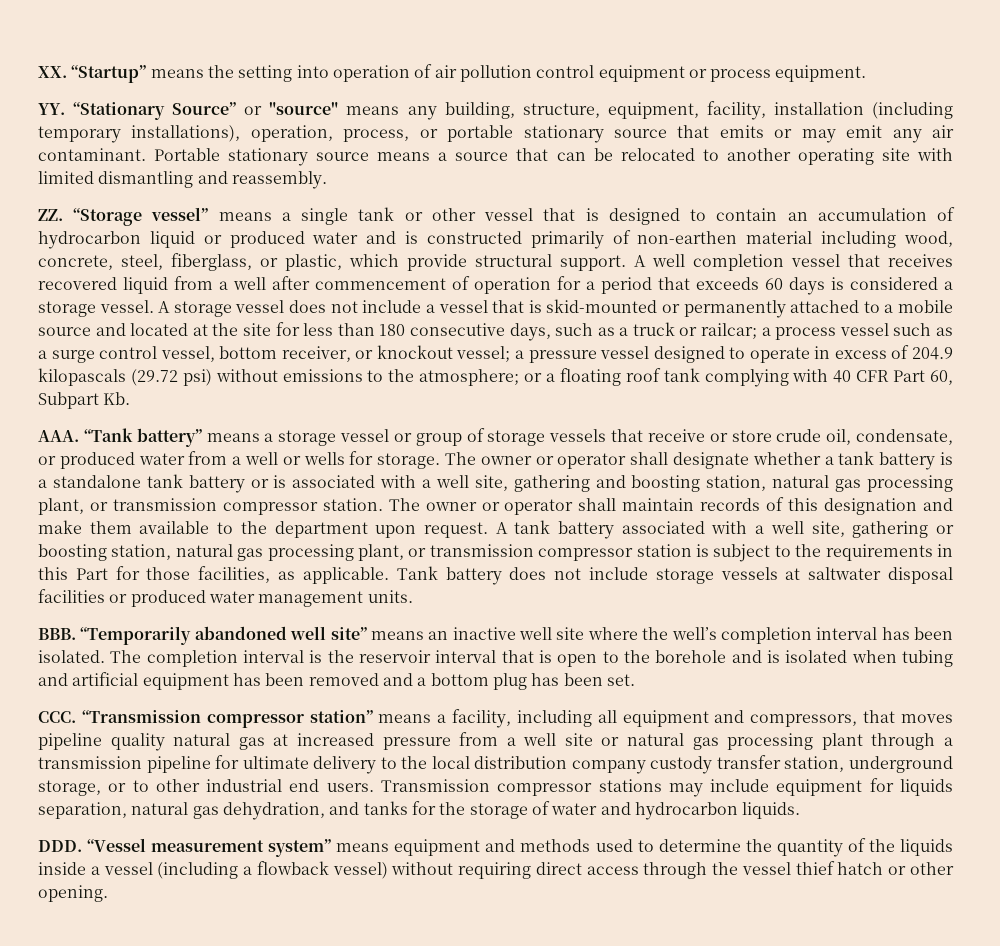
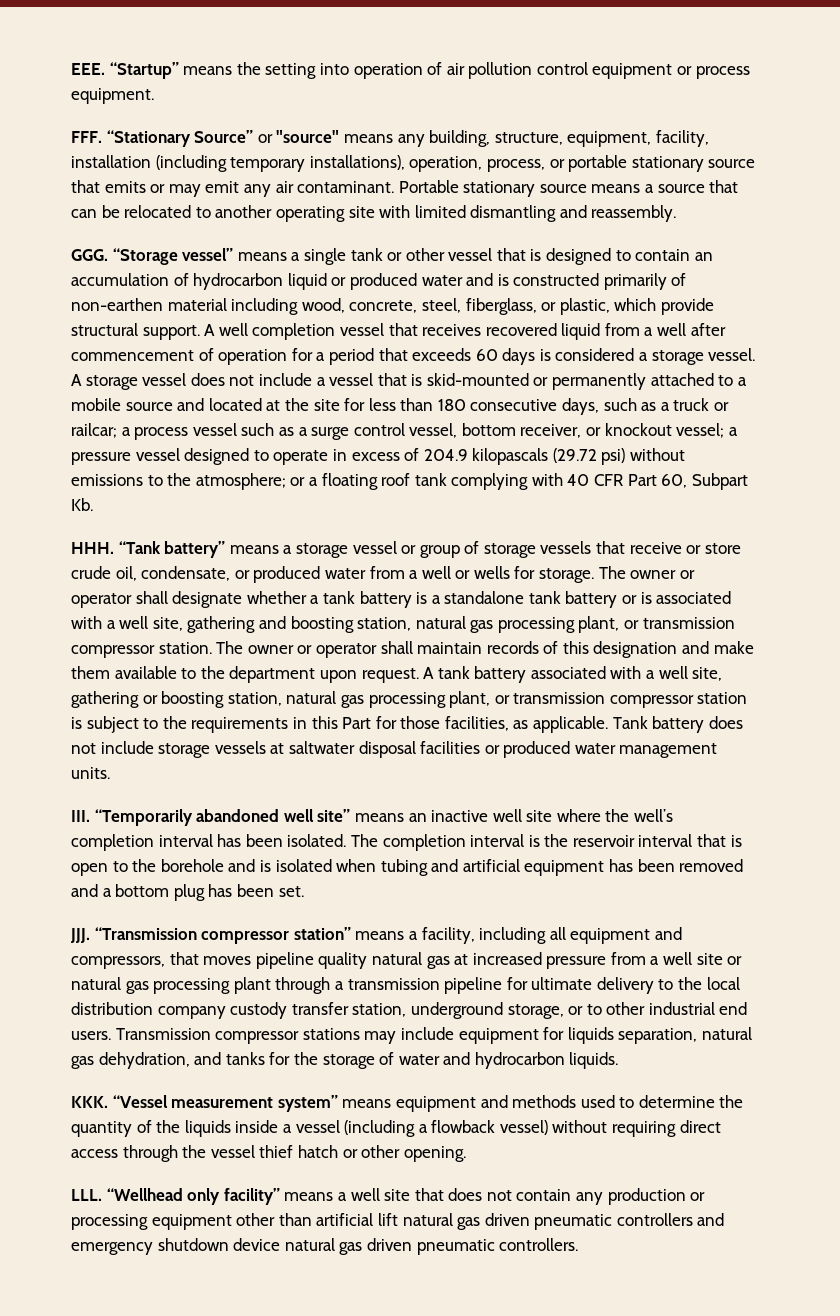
- XX. “Startup” means the setting into operation of air pollution control equipment or process equipment.
+ EEE. “Startup” means the setting into operation of air pollution control equipment or process equipment.
- YY. “Stationary Source” or "source" means any building, structure, equipment, facility, installation (including temporary installations), operation, process, or portable stationary source that emits or may emit any air contaminant.
+ FFF. “Stationary Source” or "source" means any building, structure, equipment, facility, installation (including temporary installations), operation, process, or portable stationary source that emits or may emit any air contaminant.
- ZZ. “Storage vessel” means a single tank or other vessel that is designed to contain an accumulation of hydrocarbon liquid or produced water and is constructed primarily of non-earthen material including wood, concrete, steel, fiberglass, or plastic, which provide structural support.
+ GGG. “Storage vessel” means a single tank or other vessel that is designed to contain an accumulation of hydrocarbon liquid or produced water and is constructed primarily of non-earthen material including wood, concrete, steel, fiberglass, or plastic, which provide structural support.
- AAA. “Tank battery” means a storage vessel or group of storage vessels that receive or store crude oil, condensate, or produced water from a well or wells for storage.
+ HHH. “Tank battery” means a storage vessel or group of storage vessels that receive or store crude oil, condensate, or produced water from a well or wells for storage.
- BBB. “Temporarily abandoned well site” means an inactive well site where the well’s completion interval has been isolated.
+ III. “Temporarily abandoned well site” means an inactive well site where the well’s completion interval has been isolated.
- CCC. “Transmission compressor station” means a facility, including all equipment and compressors, that moves pipeline quality natural gas at increased pressure from a well site or natural gas processing plant through a transmission pipeline for ultimate delivery to the local distribution company custody transfer station, underground storage, or to other industrial end users.
+ JJJ. “Transmission compressor station” means a facility, including all equipment and compressors, that moves pipeline quality natural gas at increased pressure from a well site or natural gas processing plant through a transmission pipeline for ultimate delivery to the local distribution company custody transfer station, underground storage, or to other industrial end users.
- DDD. “Vessel measurement system” means equipment and methods used to determine the quantity of the liquids inside a vessel (including a flowback vessel) without requiring direct access through the vessel thief hatch or other opening.
+ KKK. “Vessel measurement system” means equipment and methods used to determine the quantity of the liquids inside a vessel (including a flowback vessel) without requiring direct access through the vessel thief hatch or other opening.
+ LLL. “Wellhead only facility” means a well site that does not contain any production or processing equipment other than artificial lift natural gas driven pneumatic controllers and emergency shutdown device natural gas driven pneumatic controllers.

